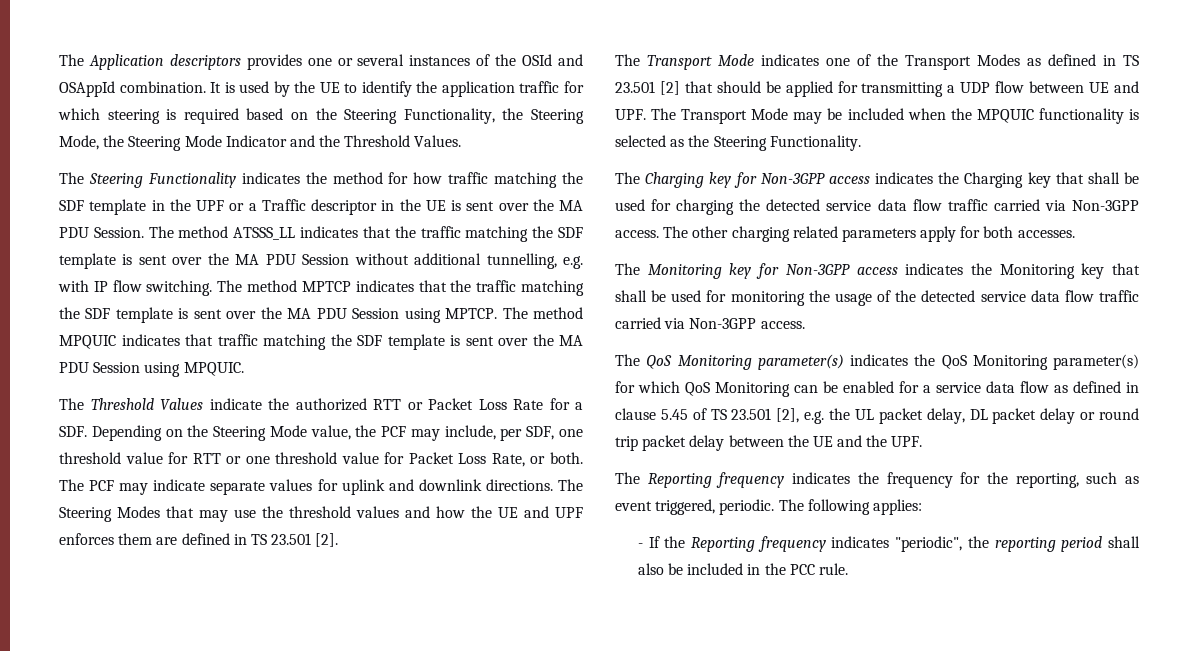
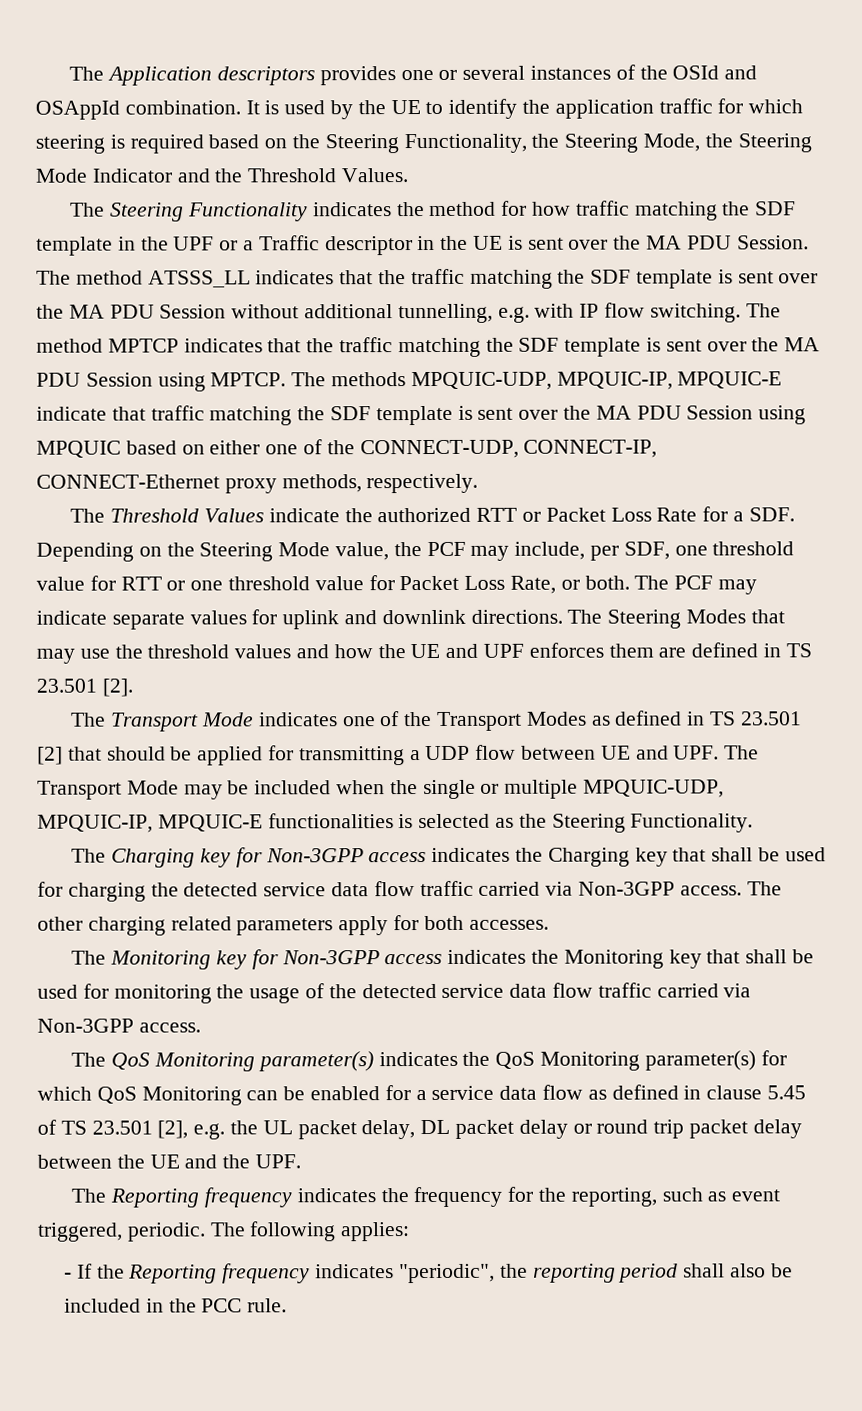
- The method MPQUIC indicates that traffic matching the SDF template is sent over the MA PDU Session using MPQUIC.
+ The methods MPQUIC-UDP, MPQUIC-IP, MPQUIC-E indicate that traffic matching the SDF template is sent over the MA PDU Session using MPQUIC based on either one of the CONNECT-UDP, CONNECT-IP, CONNECT-Ethernet proxy methods, respectively.
- The Transport Mode indicates one of the Transport Modes as defined in TS 23.501 [2] that should be applied for transmitting a UDP flow between UE and UPF. The Transport Mode may be included when the MPQUIC functionality is selected as the Steering Functionality.
+ The Transport Mode indicates one of the Transport Modes as defined in TS 23.501 [2] that should be applied for transmitting a UDP flow between UE and UPF. The Transport Mode may be included when the single or multiple MPQUIC-UDP, MPQUIC-IP, MPQUIC-E functionalities is selected as the Steering Functionality.

